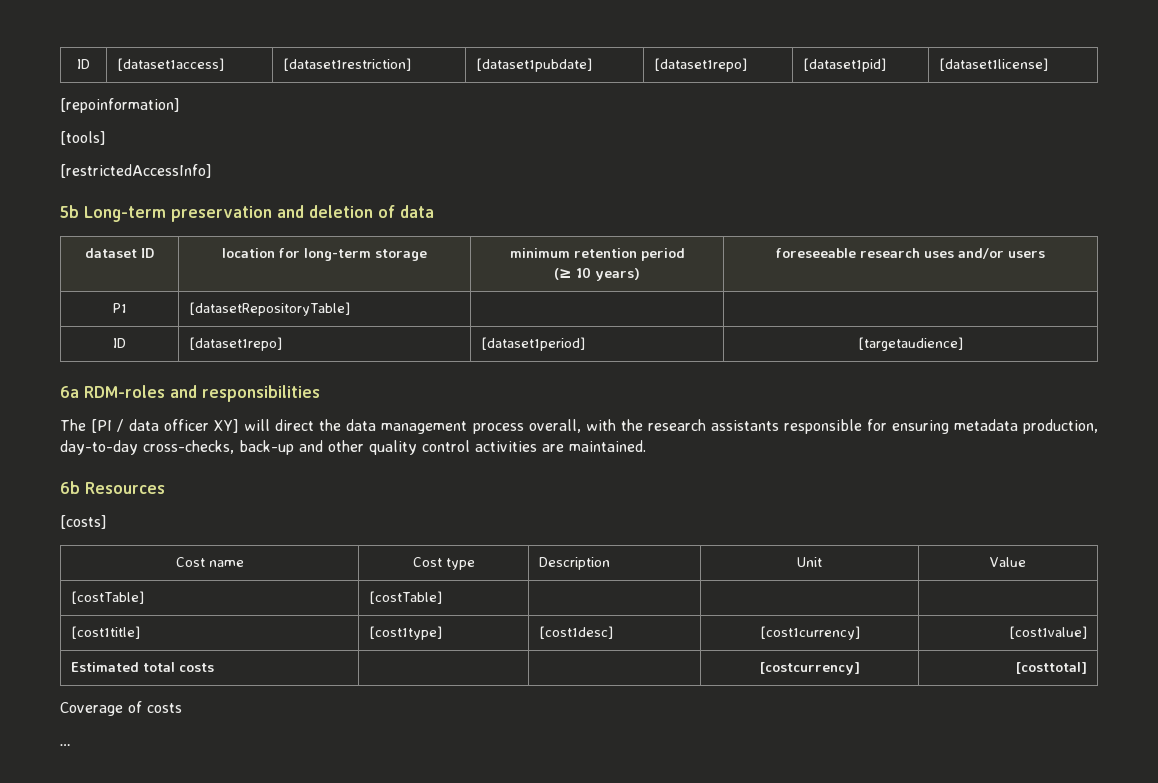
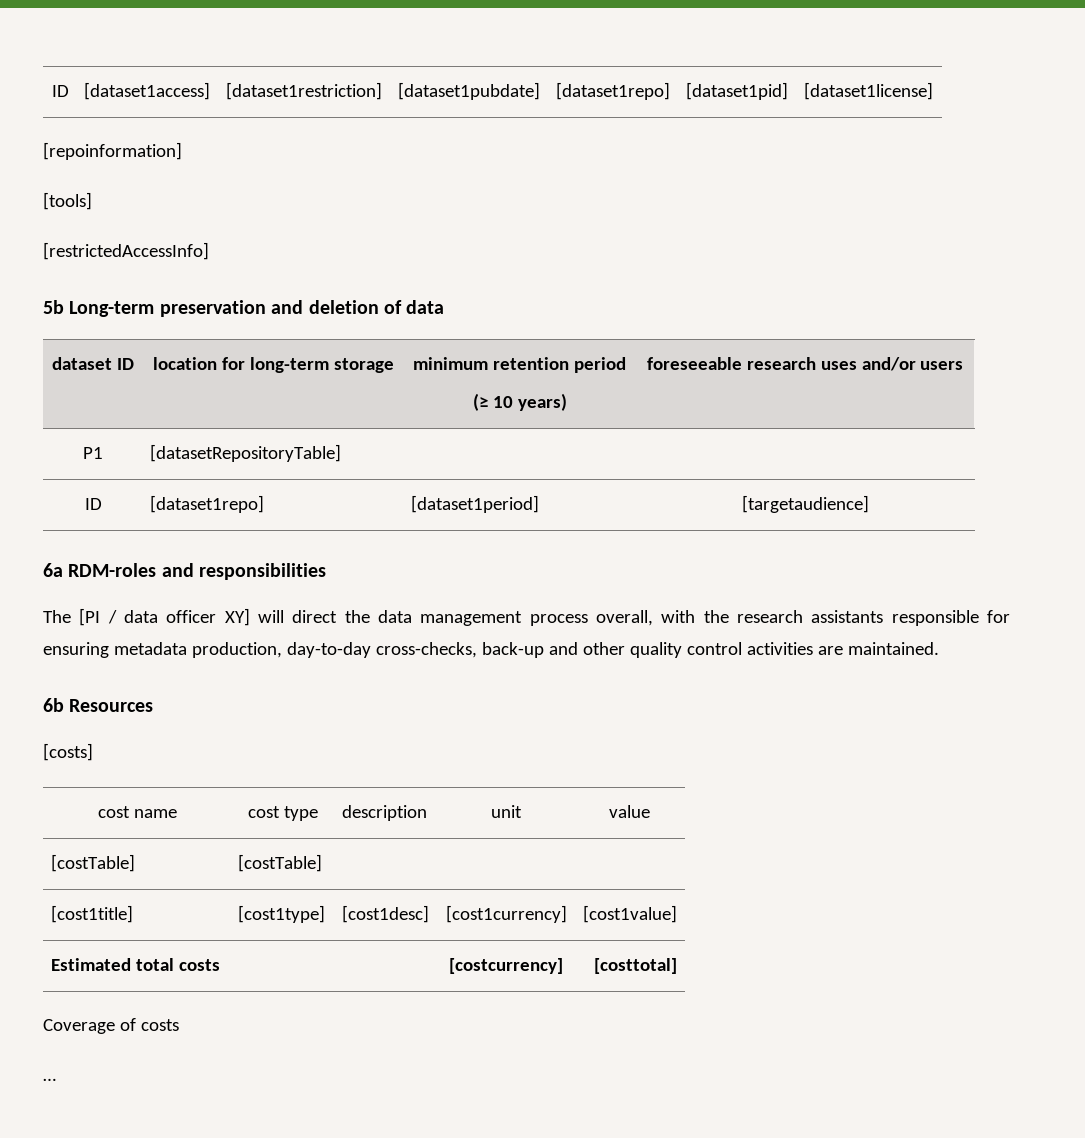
- Cost name | Cost type | Description | Unit | Value
+ cost name | cost type | description | unit | value

